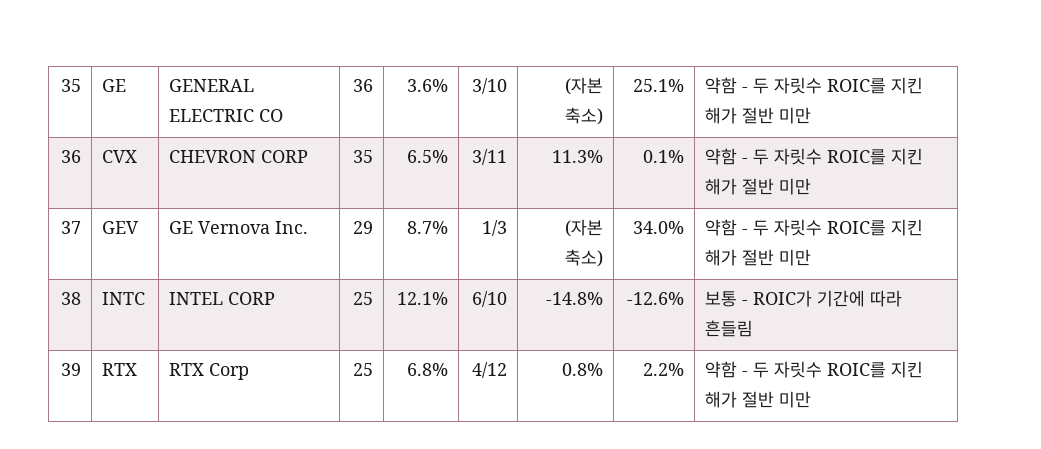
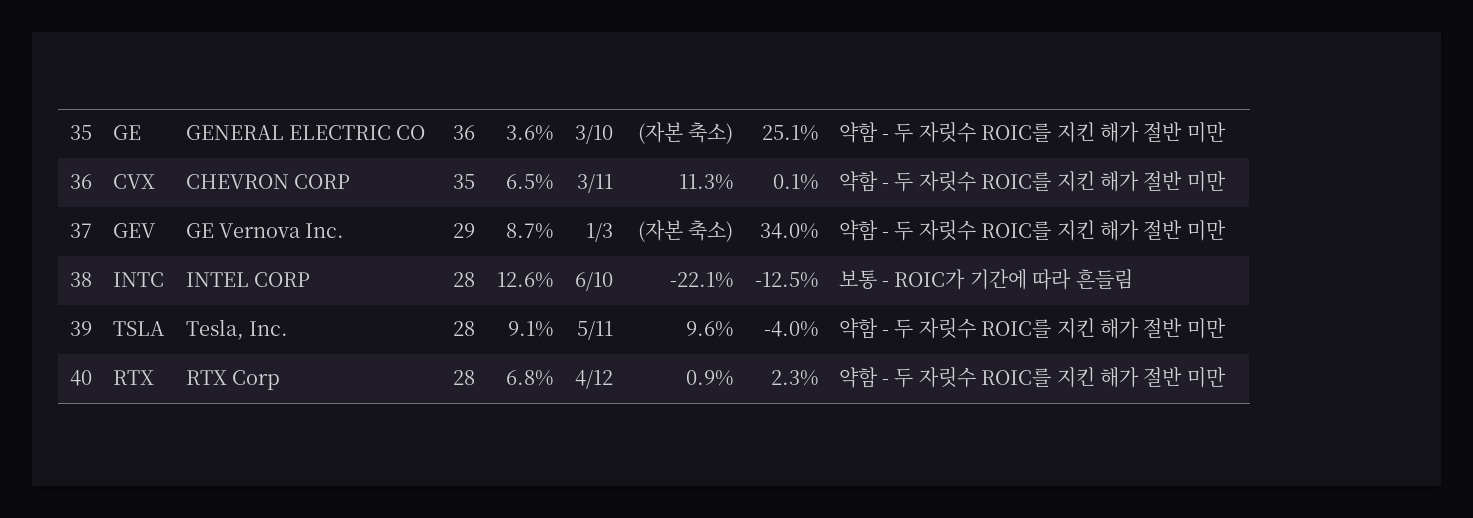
- 38 | INTC | INTEL CORP | 25 | 12.1% | 6/10 | -14.8% | -12.6% | 보통 - ROIC가 기간에 따라 흔들림
+ 38 | INTC | INTEL CORP | 28 | 12.6% | 6/10 | -22.1% | -12.5% | 보통 - ROIC가 기간에 따라 흔들림
- 39 | RTX | RTX Corp | 25 | 6.8% | 4/12 | 0.8% | 2.2% | 약함 - 두 자릿수 ROIC를 지킨 해가 절반 미만
+ 39 | TSLA | Tesla, Inc. | 28 | 9.1% | 5/11 | 9.6% | -4.0% | 약함 - 두 자릿수 ROIC를 지킨 해가 절반 미만
+ 40 | RTX | RTX Corp | 28 | 6.8% | 4/12 | 0.9% | 2.3% | 약함 - 두 자릿수 ROIC를 지킨 해가 절반 미만

